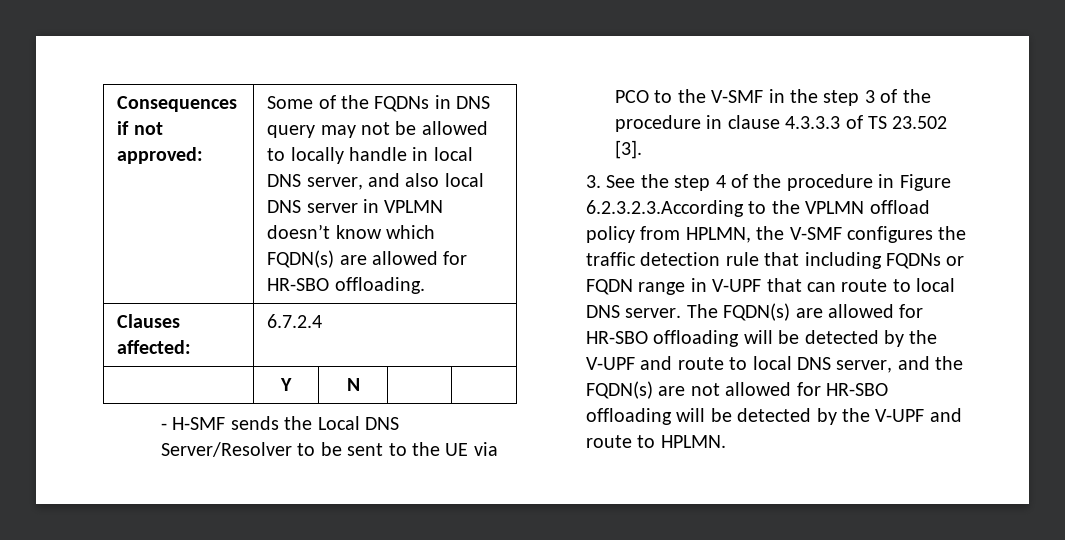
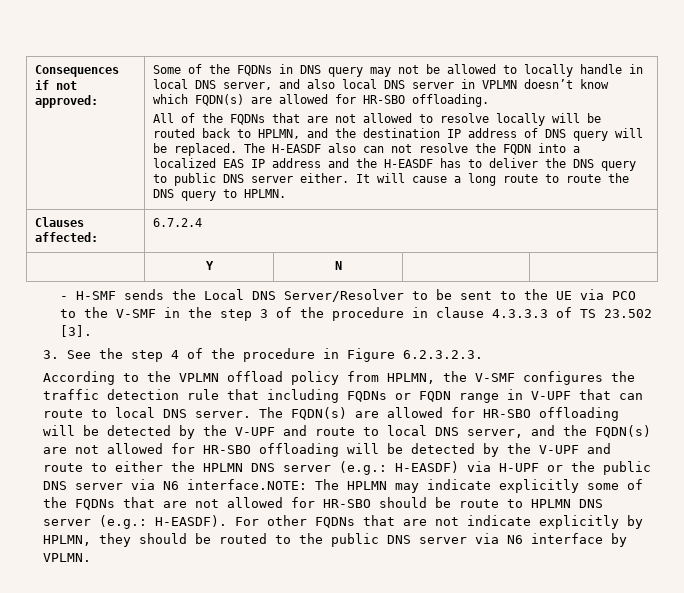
+ All of the FQDNs that are not allowed to resolve locally will be routed back to HPLMN, and the destination IP address of DNS query will be replaced. The H-EASDF also can not resolve the FQDN into a localized EAS IP address and the H-EASDF has to deliver the DNS query to public DNS server either. It will cause a long route to route the DNS query to HPLMN.
- 3. See the step 4 of the procedure in Figure 6.2.3.2.3.According to the VPLMN offload policy from HPLMN, the V-SMF configures the traffic detection rule that including FQDNs or FQDN range in V-UPF that can route to local DNS server.
+ 3. See the step 4 of the procedure in Figure 6.2.3.2.3.
+ According to the VPLMN offload policy from HPLMN, the V-SMF configures the traffic detection rule that including FQDNs or FQDN range in V-UPF that can route to local DNS server.
- The FQDN(s) are allowed for HR-SBO offloading will be detected by the V-UPF and route to local DNS server, and the FQDN(s) are not allowed for HR-SBO offloading will be detected by the V-UPF and route to HPLMN.
+ The FQDN(s) are allowed for HR-SBO offloading will be detected by the V-UPF and route to local DNS server, and the FQDN(s) are not allowed for HR-SBO offloading will be detected by the V-UPF and route to either the HPLMN DNS server (e.g.: H-EASDF) via H-UPF or the public DNS server via N6 interface.NOTE: The HPLMN may indicate explicitly some of the FQDNs that are not allowed for HR-SBO should be route to HPLMN DNS server (e.g.: H-EASDF). For other FQDNs that are not indicate explicitly by HPLMN, they should be routed to the public DNS server via N6 interface by VPLMN.

